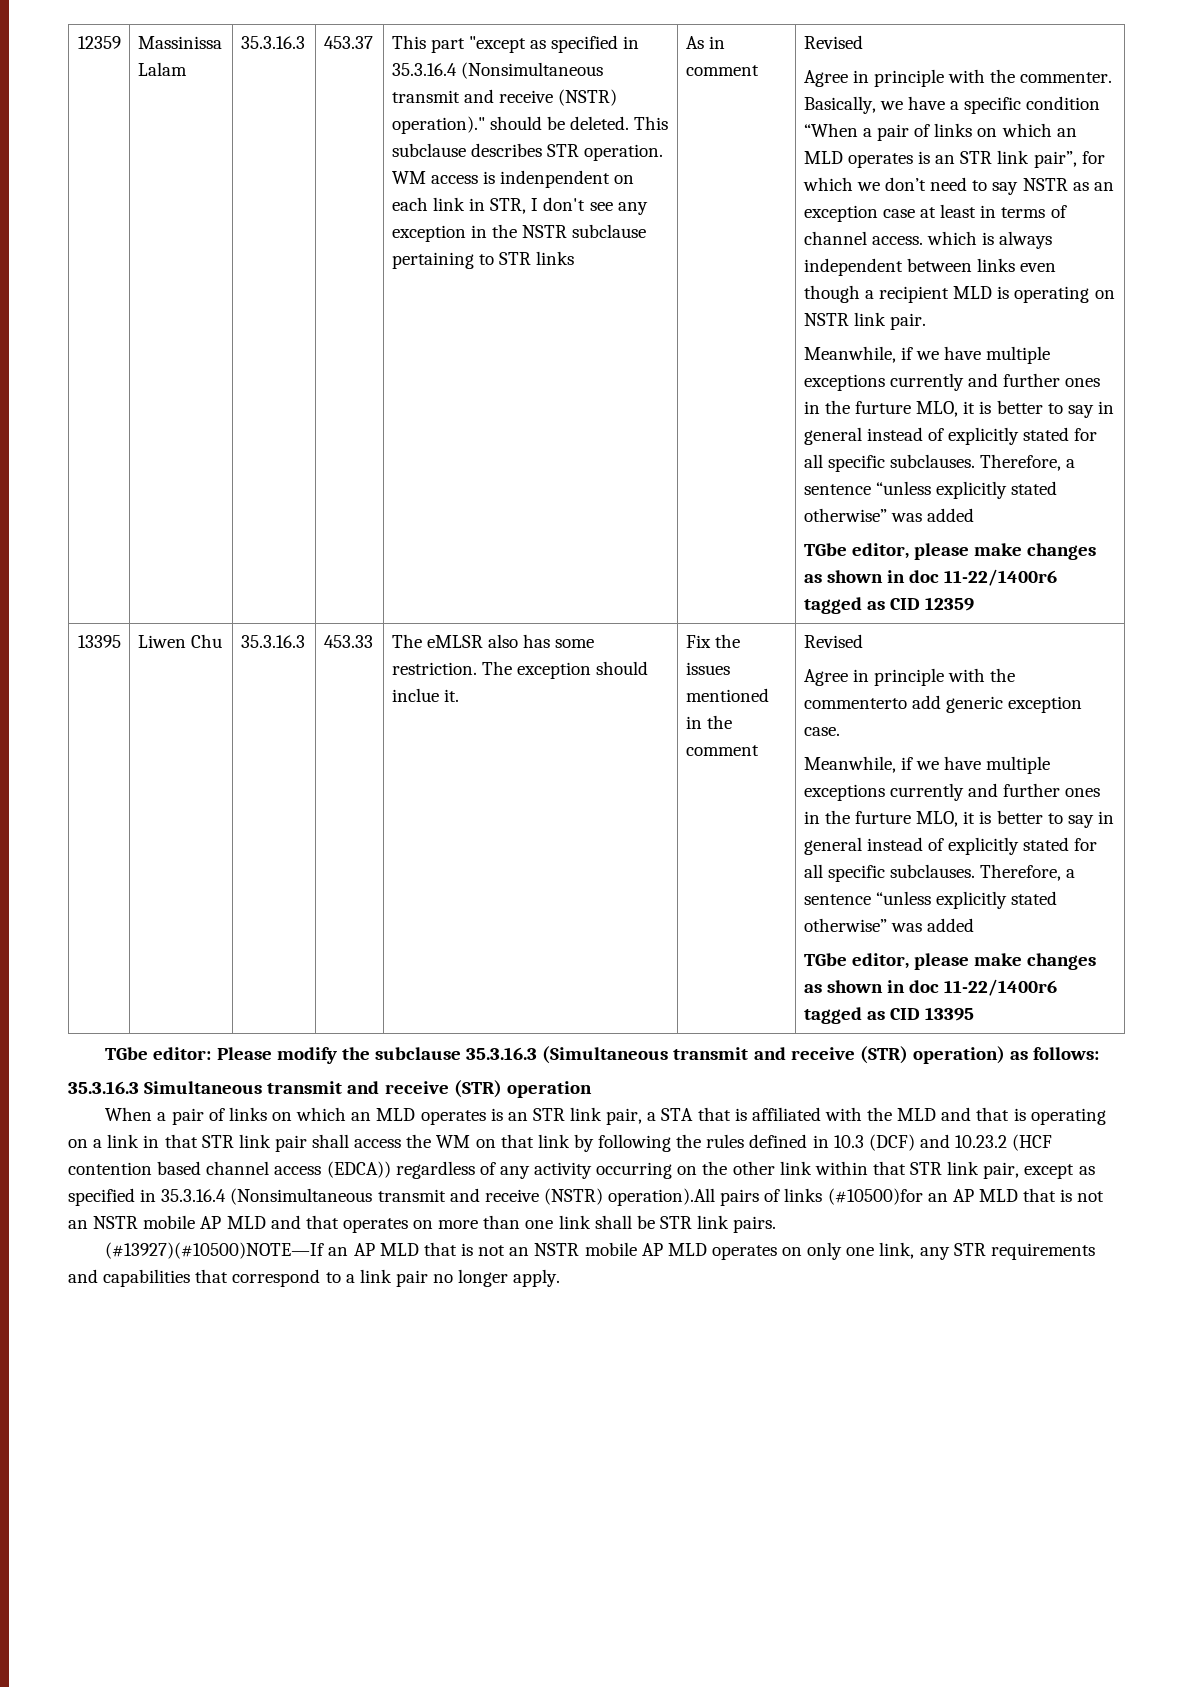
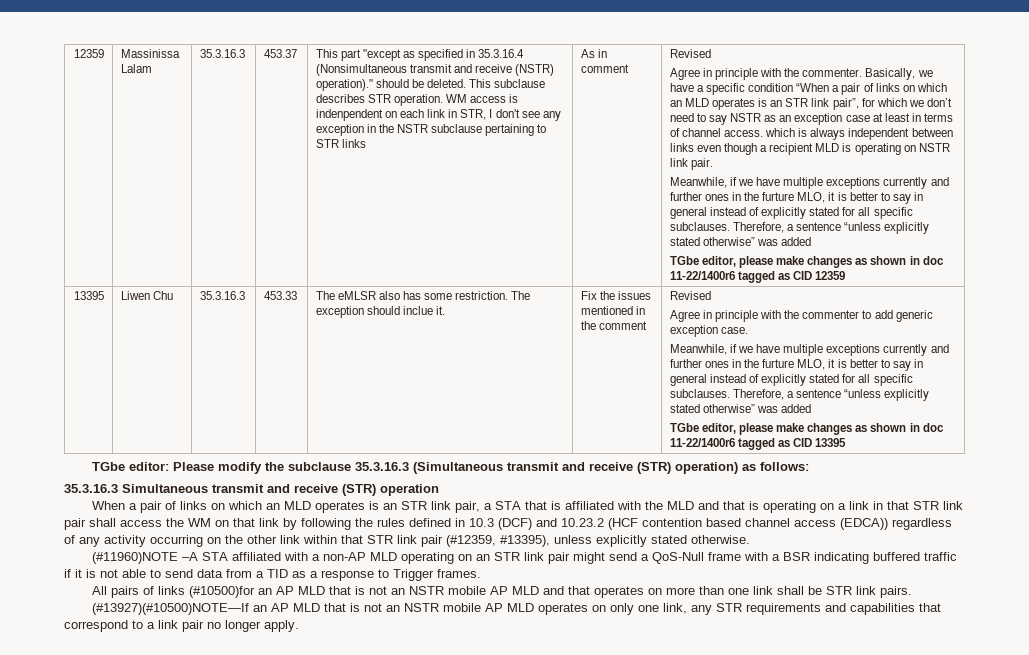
- Agree in principle with the commenterto add generic exception case.
+ Agree in principle with the commenter to add generic exception case.
- When a pair of links on which an MLD operates is an STR link pair, a STA that is affiliated with the MLD and that is operating on a link in that STR link pair shall access the WM on that link by following the rules defined in 10.3 (DCF) and 10.23.2 (HCF contention based channel access (EDCA)) regardless of any activity occurring on the other link within that STR link pair, except as specified in 35.3.16.4 (Nonsimultaneous transmit and receive (NSTR) operation).All pairs of links (#10500)for an AP MLD that is not an NSTR mobile AP MLD and that operates on more than one link shall be STR link pairs.
+ When a pair of links on which an MLD operates is an STR link pair, a STA that is affiliated with the MLD and that is operating on a link in that STR link pair shall access the WM on that link by following the rules defined in 10.3 (DCF) and 10.23.2 (HCF contention based channel access (EDCA)) regardless of any activity occurring on the other link within that STR link pair (#12359, #13395), unless explicitly stated otherwise.
+ (#11960)NOTE –A STA affiliated with a non-AP MLD operating on an STR link pair might send a QoS-Null frame with a BSR indicating buffered traffic if it is not able to send data from a TID as a response to Trigger frames.
+ All pairs of links (#10500)for an AP MLD that is not an NSTR mobile AP MLD and that operates on more than one link shall be STR link pairs.

